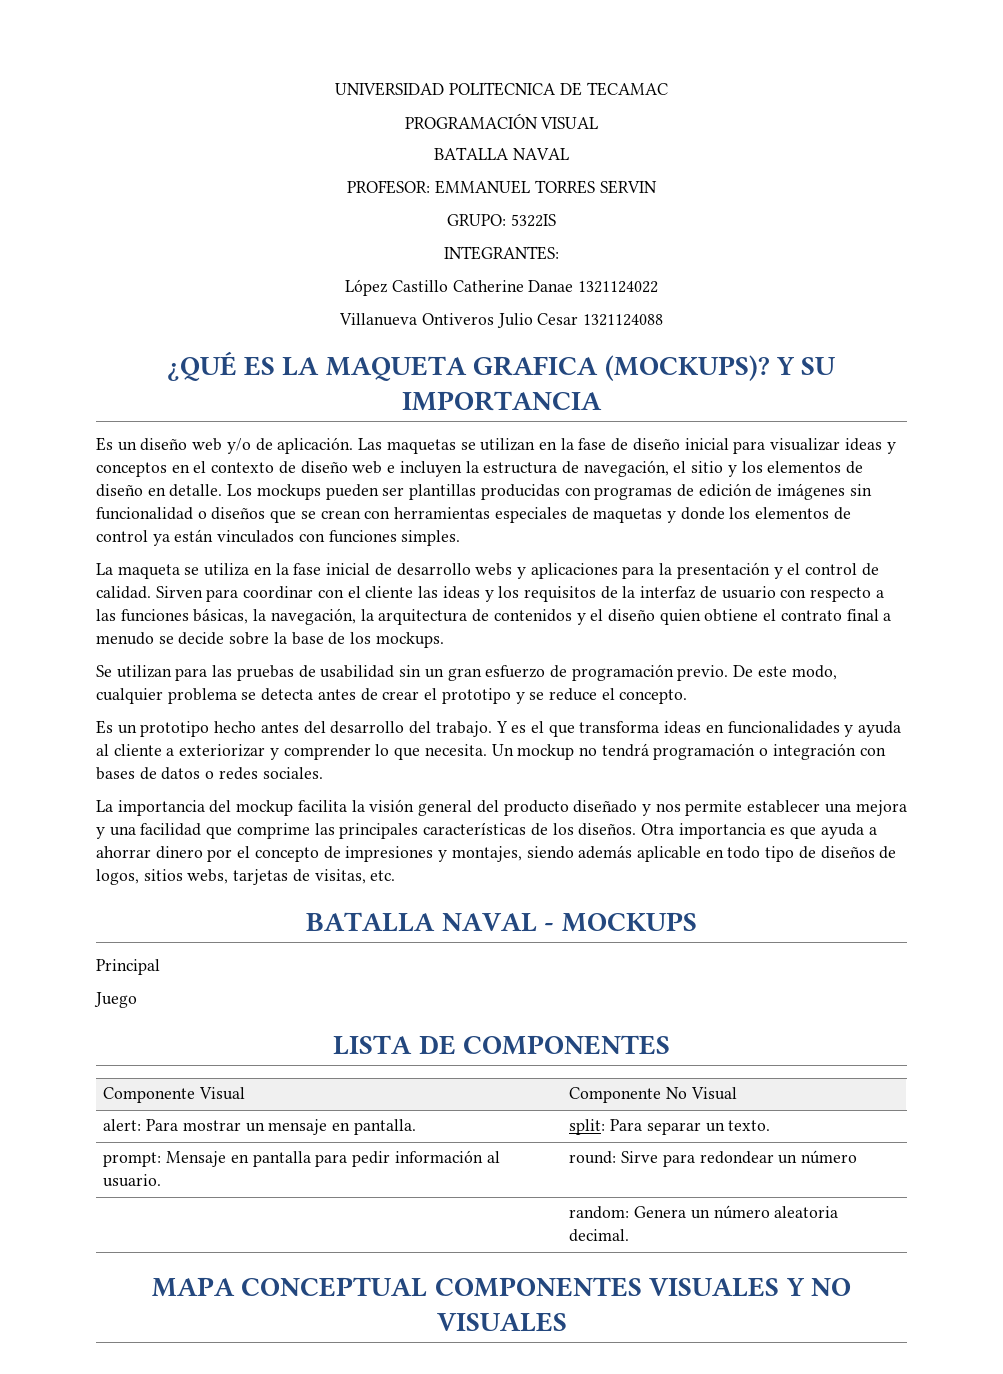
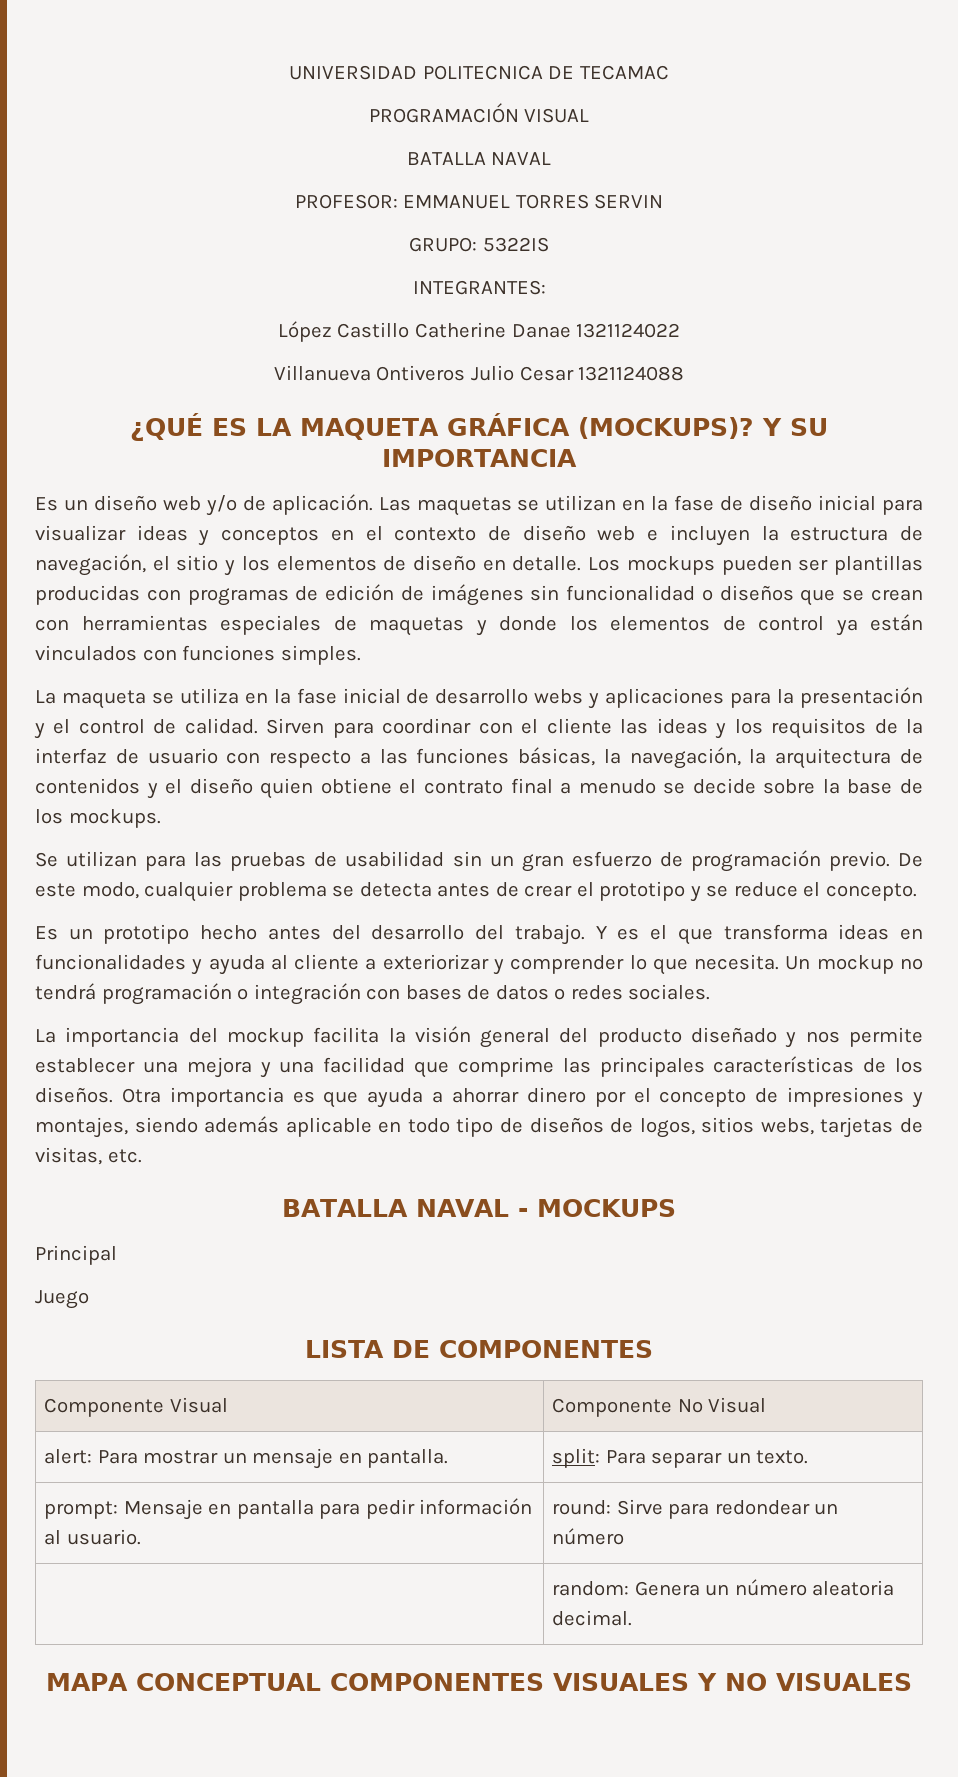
- ¿QUÉ ES LA MAQUETA GRAFICA (MOCKUPS)?
+ ¿QUÉ ES LA MAQUETA GRÁFICA (MOCKUPS)?

